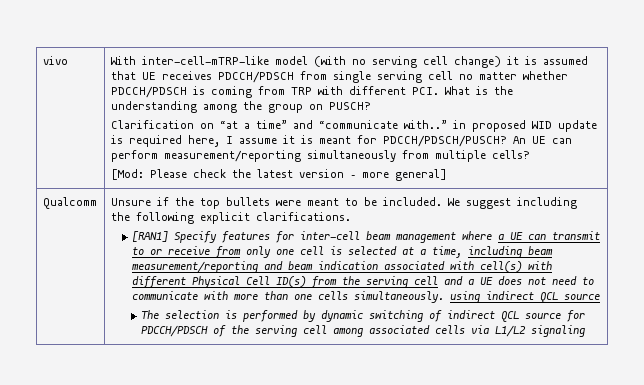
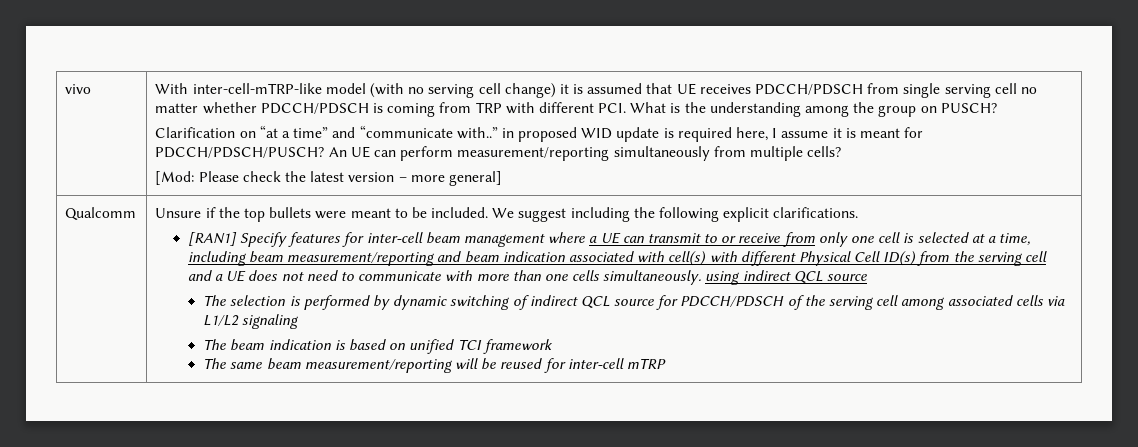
+ The beam indication is based on unified TCI framework
+ The same beam measurement/reporting will be reused for inter-cell mTRP

